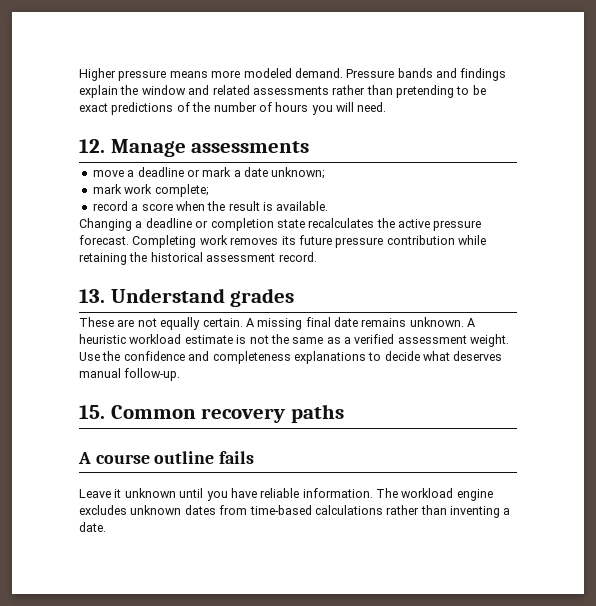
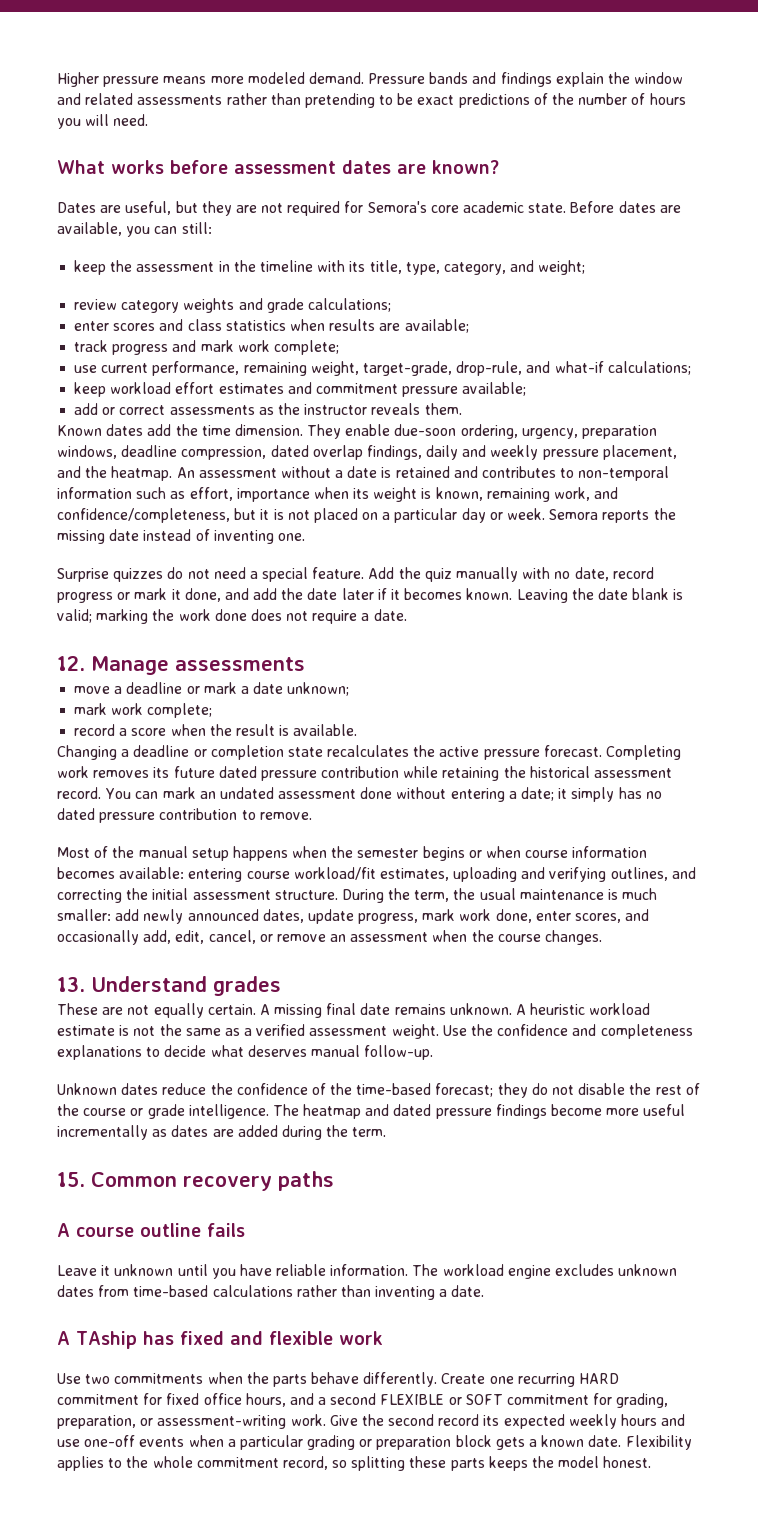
+ What works before assessment dates are known?
+ Dates are useful, but they are not required for Semora's core academic state. Before dates are available, you can still:
+ keep the assessment in the timeline with its title, type, category, and weight;
+ review category weights and grade calculations;
+ enter scores and class statistics when results are available;
+ track progress and mark work complete;
+ use current performance, remaining weight, target-grade, drop-rule, and what-if calculations;
+ keep workload effort estimates and commitment pressure available;
+ add or correct assessments as the instructor reveals them.
+ Known dates add the time dimension. They enable due-soon ordering, urgency, preparation windows, deadline compression, dated overlap findings, daily and weekly pressure placement, and the heatmap. An assessment without a date is retained and contributes to non-temporal information such as effort, importance when its weight is known, remaining work, and confidence/completeness, but it is not placed on a particular day or week. Semora reports the missing date instead of inventing one.
+ Surprise quizzes do not need a special feature. Add the quiz manually with no date, record progress or mark it done, and add the date later if it becomes known. Leaving the date blank is valid; marking the work done does not require a date.
- Completing work removes its future pressure contribution while retaining the historical assessment record.
+ Completing work removes its future dated pressure contribution while retaining the historical assessment record. You can mark an undated assessment done without entering a date; it simply has no dated pressure contribution to remove.
+ Most of the manual setup happens when the semester begins or when course information becomes available: entering course workload/fit estimates, uploading and verifying outlines, and correcting the initial assessment structure. During the term, the usual maintenance is much smaller: add newly announced dates, update progress, mark work done, enter scores, and occasionally add, edit, cancel, or remove an assessment when the course changes.
+ Unknown dates reduce the confidence of the time-based forecast; they do not disable the rest of the course or grade intelligence. The heatmap and dated pressure findings become more useful incrementally as dates are added during the term.
+ A TAship has fixed and flexible work
+ Use two commitments when the parts behave differently. Create one recurring HARD commitment for fixed office hours, and a second FLEXIBLE or SOFT commitment for grading, preparation, or assessment-writing work. Give the second record its expected weekly hours and use one-off events when a particular grading or preparation block gets a known date. Flexibility applies to the whole commitment record, so splitting these parts keeps the model honest.

